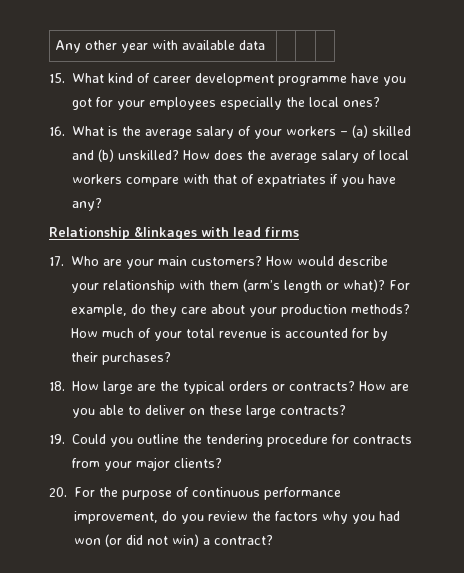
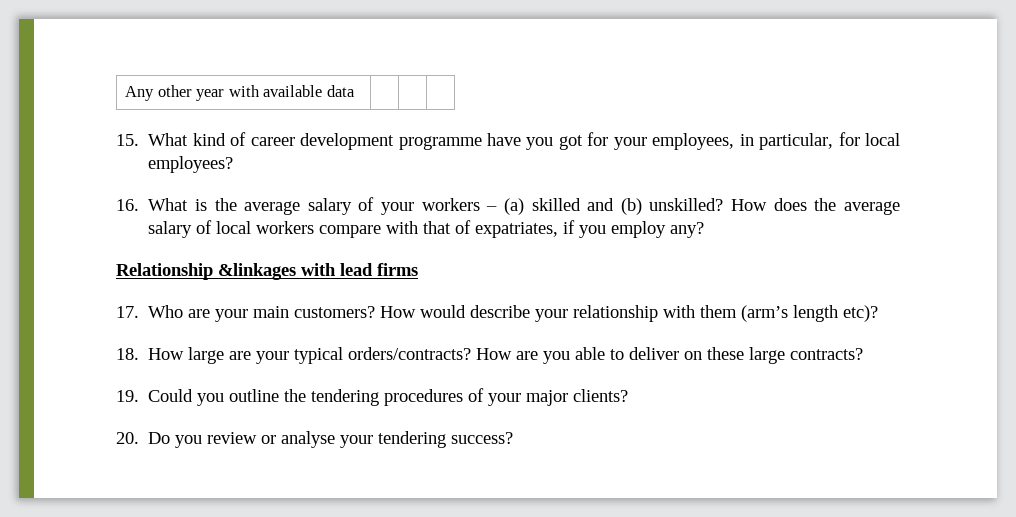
- 15. What kind of career development programme have you got for your employees especially the local ones?
+ 15. What kind of career development programme have you got for your employees, in particular, for local employees?
- How does the average salary of local workers compare with that of expatriates if you have any?
+ How does the average salary of local workers compare with that of expatriates, if you employ any?
- How would describe your relationship with them (arm’s length or what)? For example, do they care about your production methods? How much of your total revenue is accounted for by their purchases?
+ How would describe your relationship with them (arm’s length etc)?
- 18. How large are the typical orders or contracts?
+ 18. How large are your typical orders/contracts?
- 19. Could you outline the tendering procedure for contracts from your major clients?
+ 19. Could you outline the tendering procedures of your major clients?
- 20. For the purpose of continuous performance improvement, do you review the factors why you had won (or did not win) a contract?
+ 20. Do you review or analyse your tendering success?

